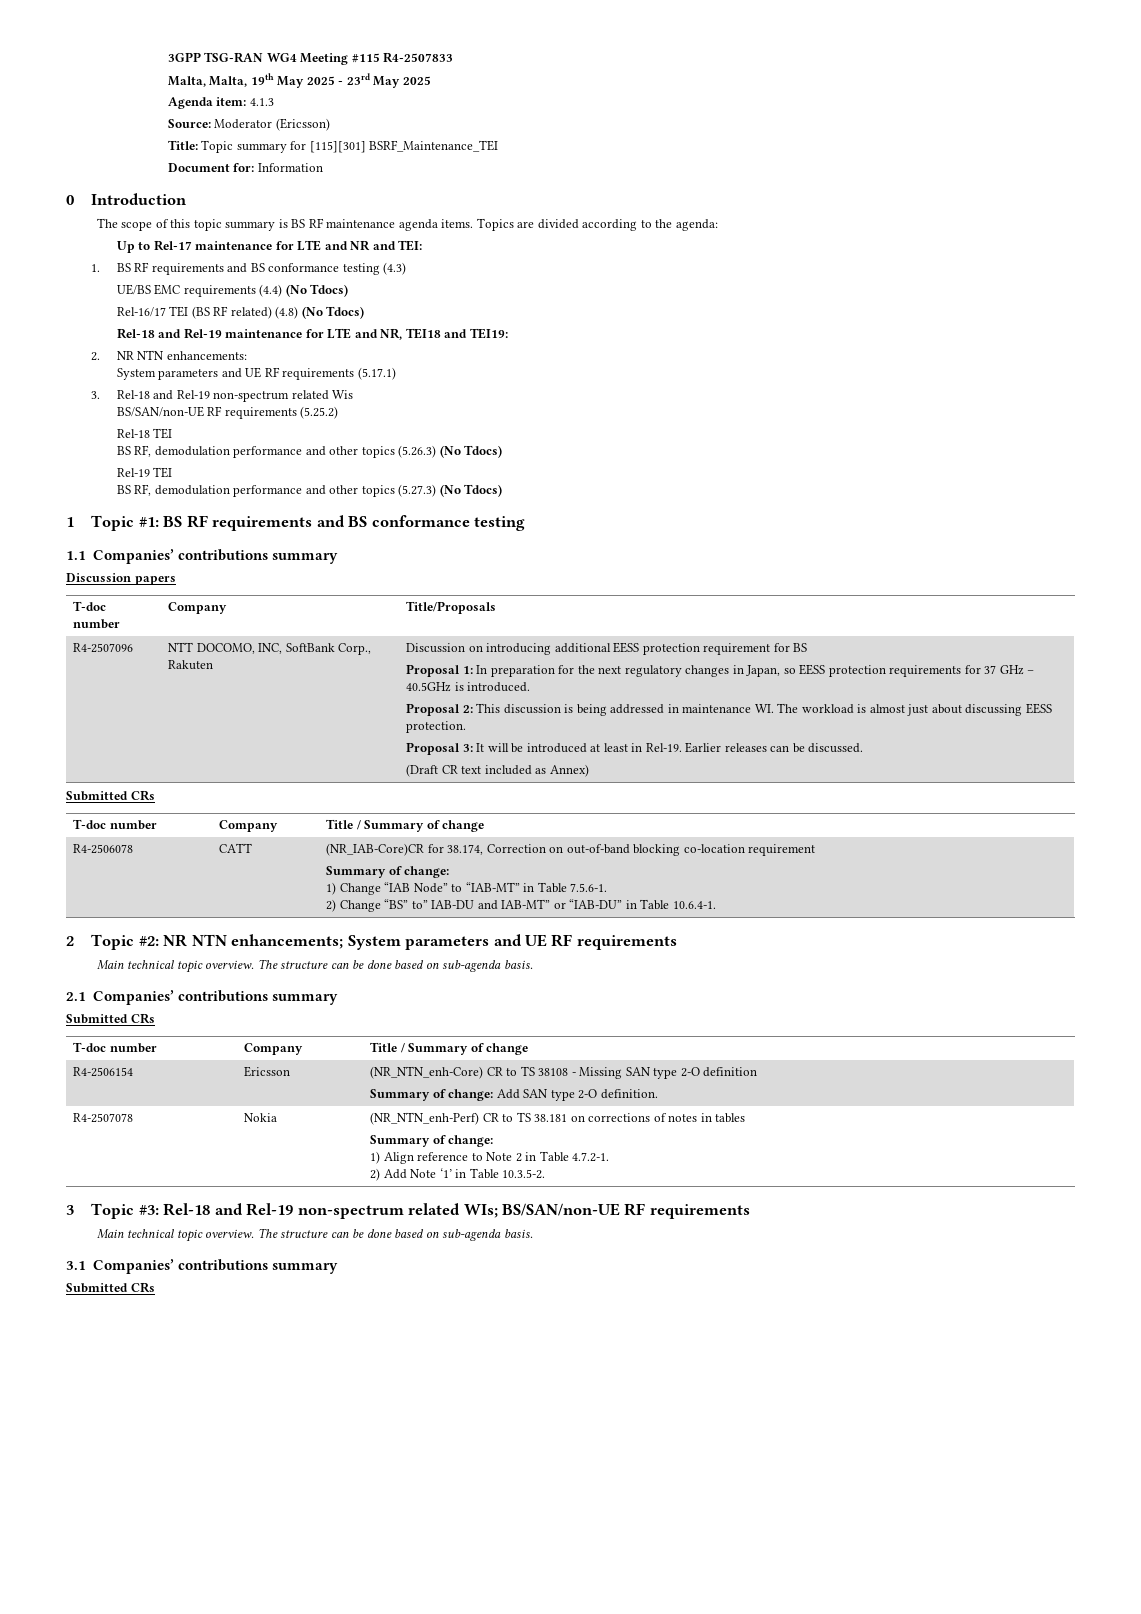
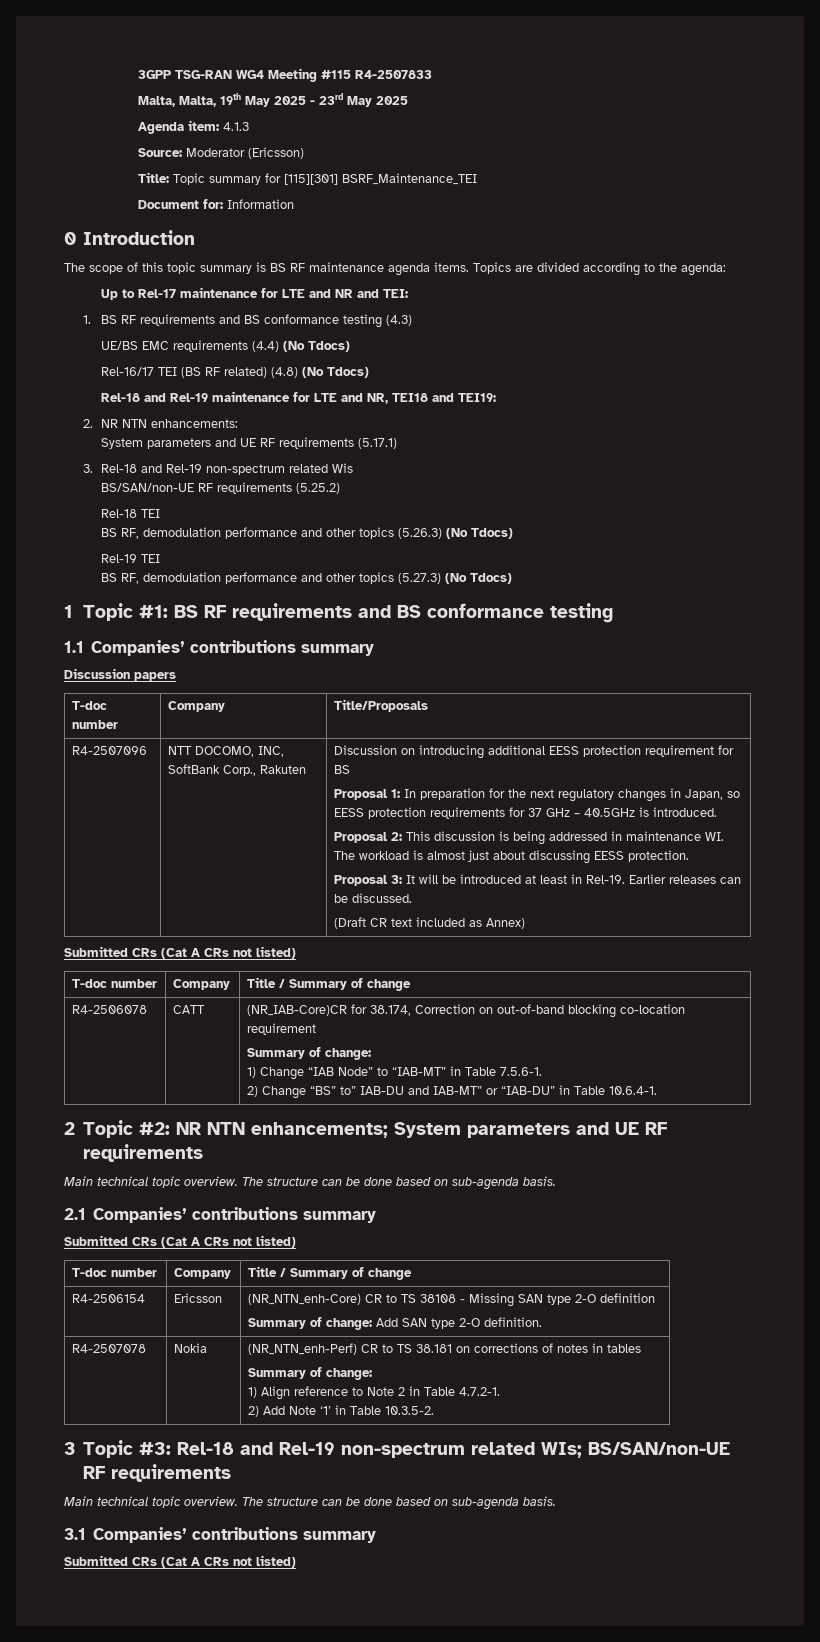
  (Draft CR text included as Annex)
- Submitted CRs
+ Submitted CRs (Cat A CRs not listed)
  2.1 Companies’ contributions summary
- Submitted CRs
+ Submitted CRs (Cat A CRs not listed)
  3.1 Companies’ contributions summary
- Submitted CRs
+ Submitted CRs (Cat A CRs not listed)

